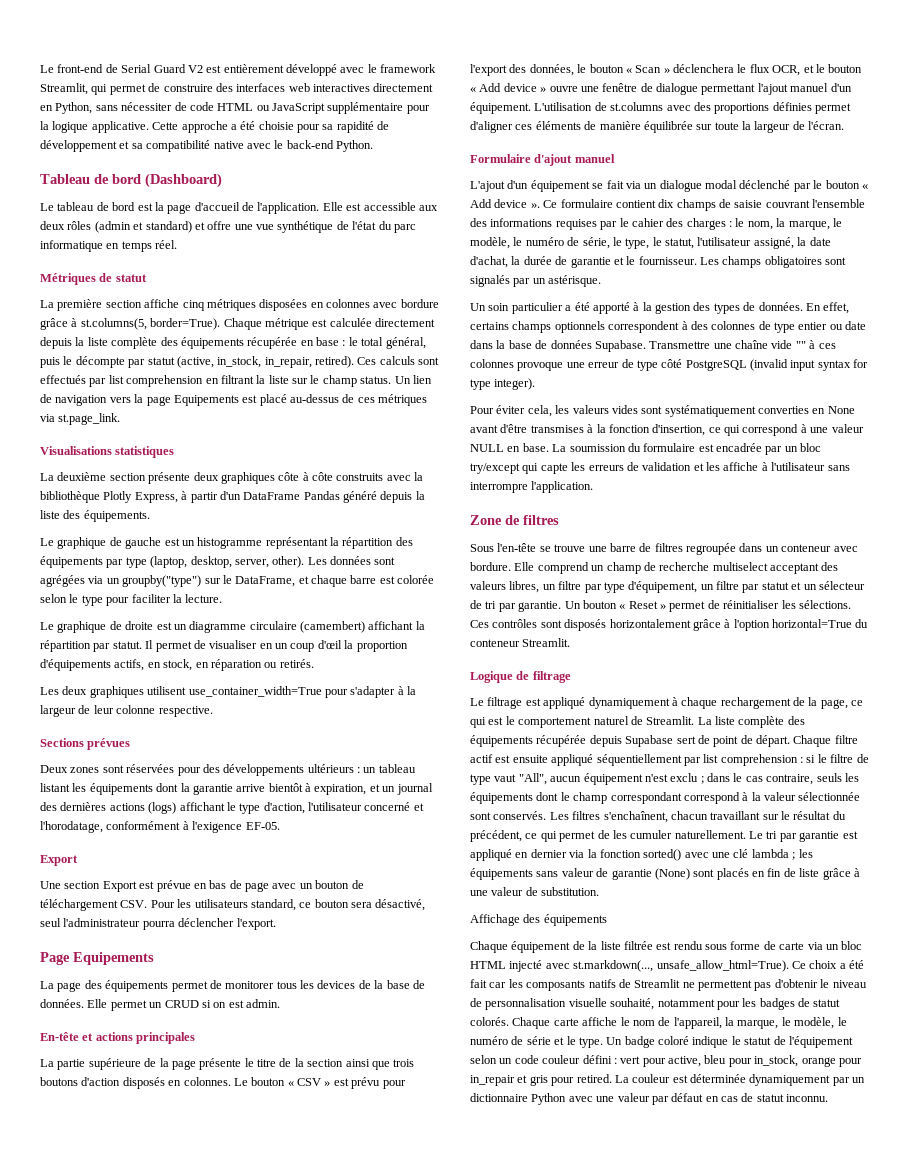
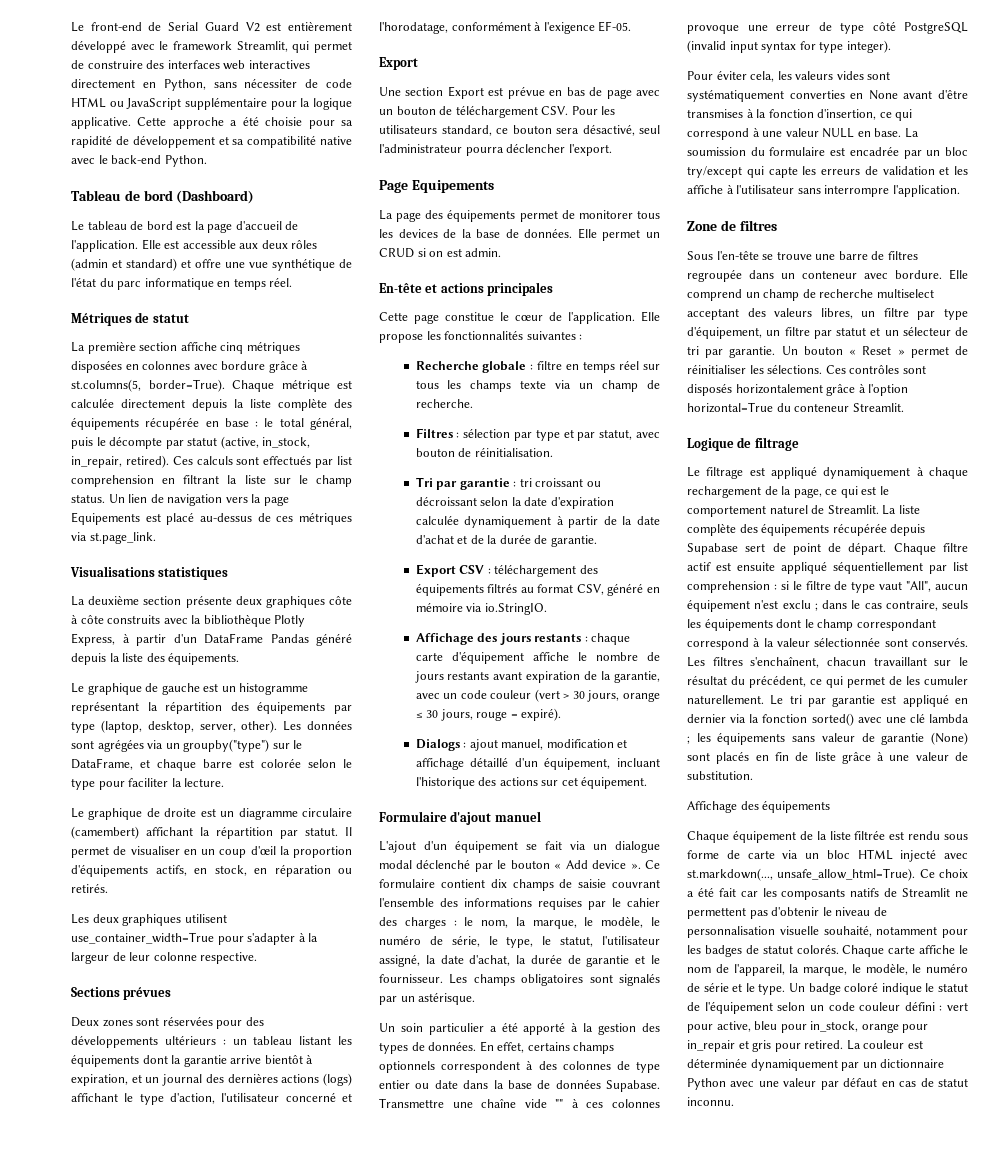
- La partie supérieure de la page présente le titre de la section ainsi que trois boutons d'action disposés en colonnes. Le bouton « CSV » est prévu pour l'export des données, le bouton « Scan » déclenchera le flux OCR, et le bouton « Add device » ouvre une fenêtre de dialogue permettant l'ajout manuel d'un équipement. L'utilisation de st.columns avec des proportions définies permet d'aligner ces éléments de manière équilibrée sur toute la largeur de l'écran.
+ Cette page constitue le cœur de l'application. Elle propose les fonctionnalités suivantes :
+ Recherche globale : filtre en temps réel sur tous les champs texte via un champ de recherche.
+ Filtres : sélection par type et par statut, avec bouton de réinitialisation.
+ Tri par garantie : tri croissant ou décroissant selon la date d'expiration calculée dynamiquement à partir de la date d'achat et de la durée de garantie.
+ Export CSV : téléchargement des équipements filtrés au format CSV, généré en mémoire via io.StringIO.
+ Affichage des jours restants : chaque carte d'équipement affiche le nombre de jours restants avant expiration de la garantie, avec un code couleur (vert > 30 jours, orange ≤ 30 jours, rouge = expiré).
+ Dialogs : ajout manuel, modification et affichage détaillé d'un équipement, incluant l'historique des actions sur cet équipement.

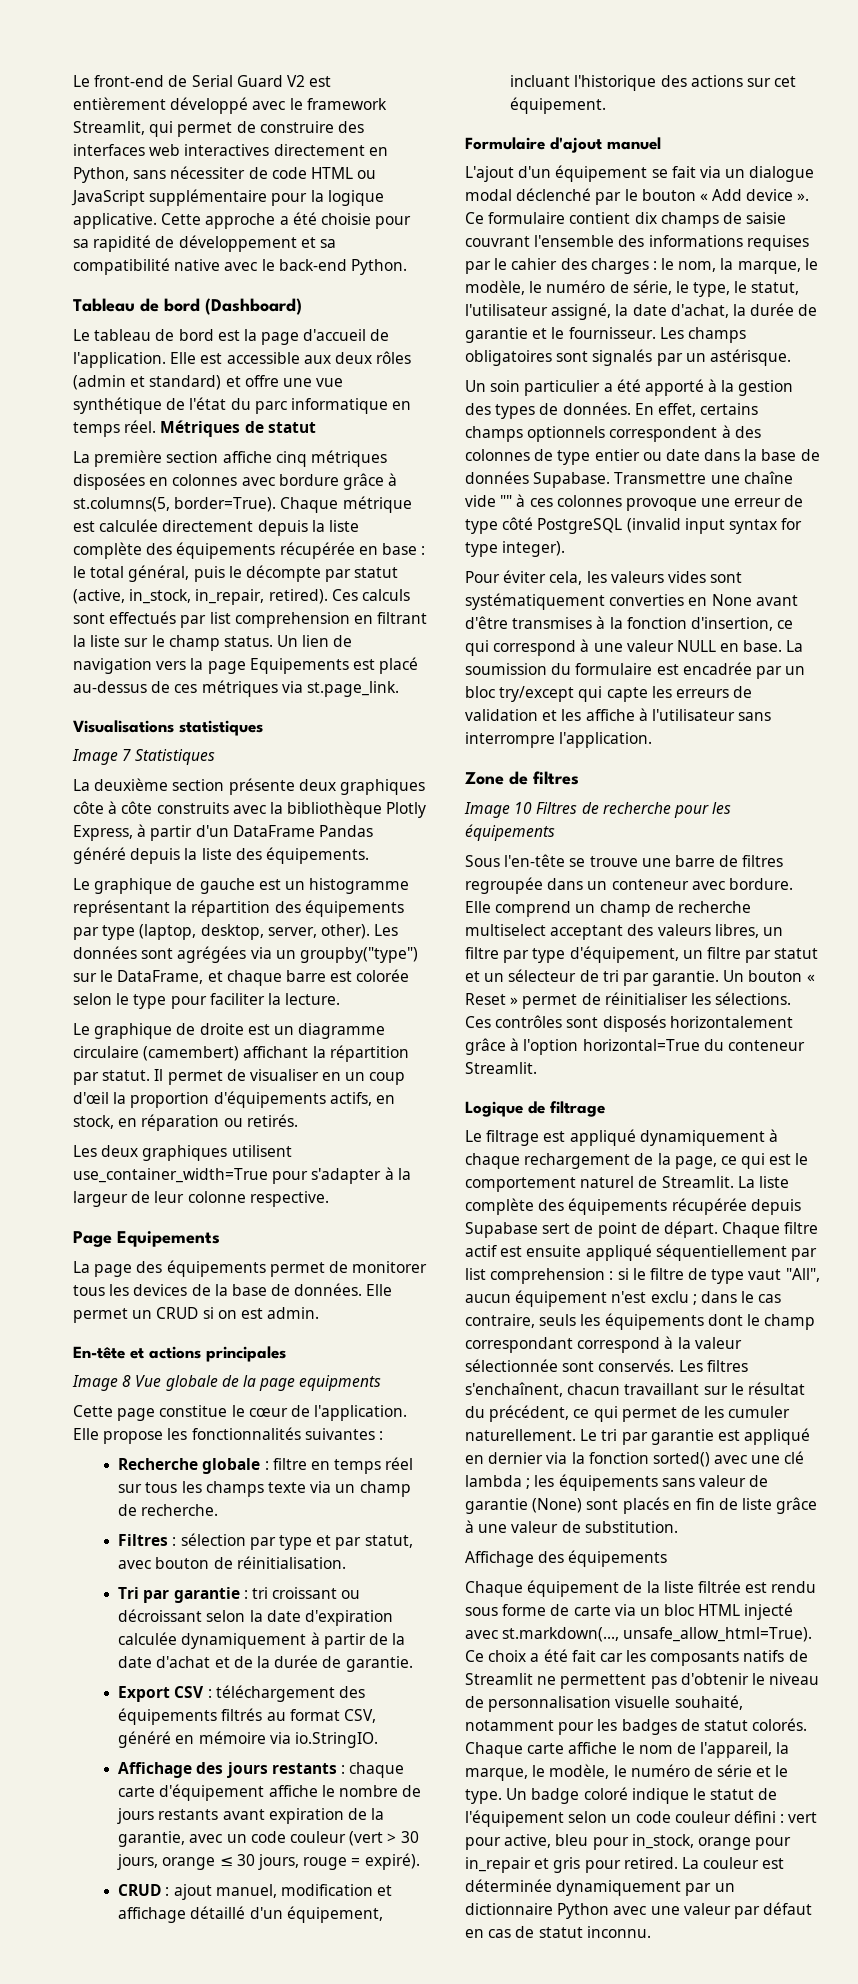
- Elle est accessible aux deux rôles (admin et standard) et offre une vue synthétique de l'état du parc informatique en temps réel.
- Métriques de statut
+ Elle est accessible aux deux rôles (admin et standard) et offre une vue synthétique de l'état du parc informatique en temps réel. Métriques de statut
+ Image 7 Statistiques
- Sections prévues
- Deux zones sont réservées pour des développements ultérieurs : un tableau listant les équipements dont la garantie arrive bientôt à expiration, et un journal des dernières actions (logs) affichant le type d'action, l'utilisateur concerné et l'horodatage, conformément à l'exigence EF-05.
- Export
- Une section Export est prévue en bas de page avec un bouton de téléchargement CSV. Pour les utilisateurs standard, ce bouton sera désactivé, seul l'administrateur pourra déclencher l'export.
+ Image 8 Vue globale de la page equipments
- Dialogs : ajout manuel, modification et affichage détaillé d'un équipement, incluant l'historique des actions sur cet équipement.
+ CRUD : ajout manuel, modification et affichage détaillé d'un équipement, incluant l'historique des actions sur cet équipement.
+ Image 10 Filtres de recherche pour les équipements

